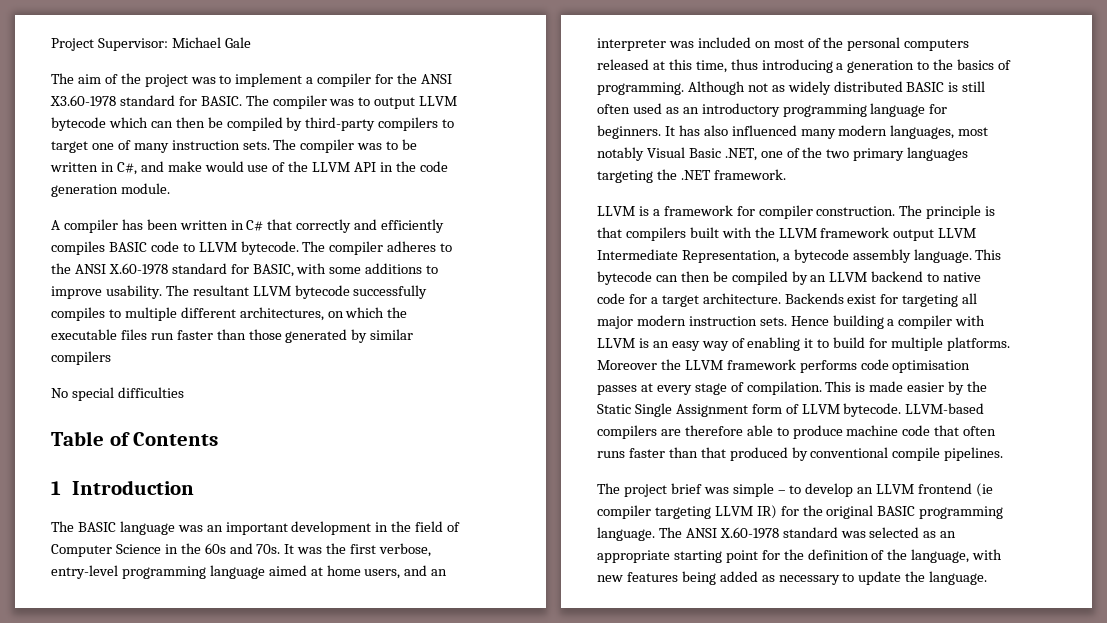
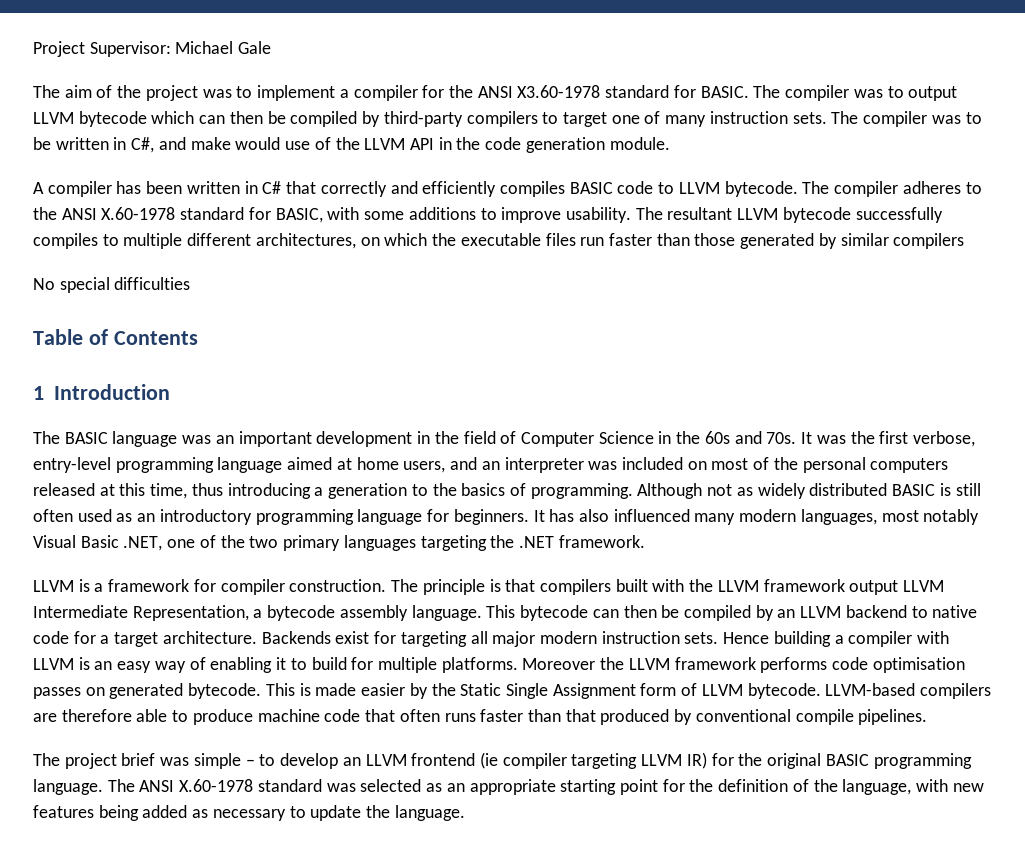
- Moreover the LLVM framework performs code optimisation passes at every stage of compilation.
+ Moreover the LLVM framework performs code optimisation passes on generated bytecode.

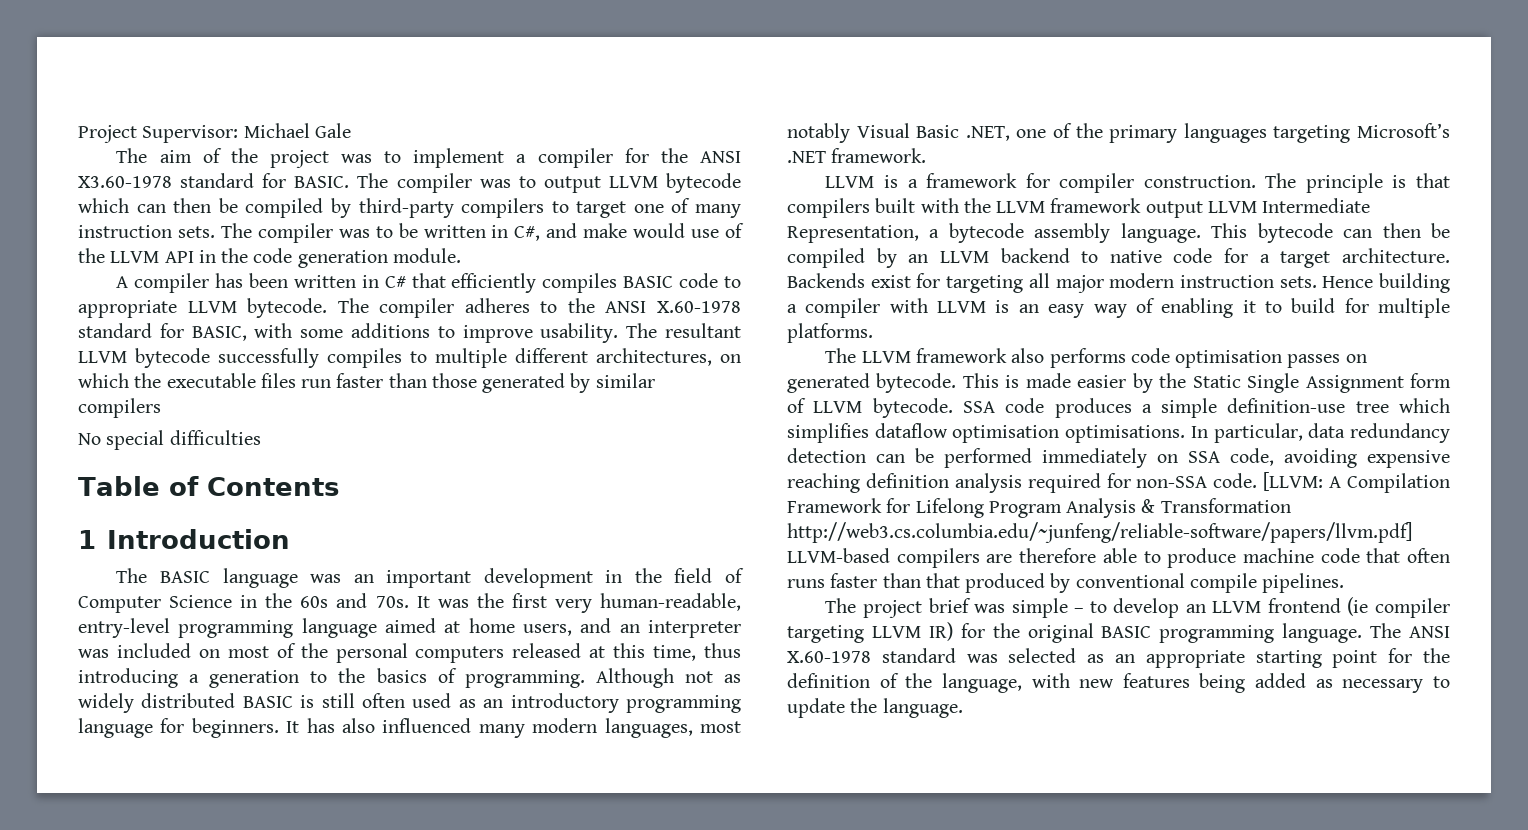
- A compiler has been written in C# that correctly and efficiently compiles BASIC code to LLVM bytecode.
+ A compiler has been written in C# that efficiently compiles BASIC code to appropriate LLVM bytecode.
- It was the first verbose, entry-level programming language aimed at home users, and an interpreter was included on most of the personal computers released at this time, thus introducing a generation to the basics of programming.
+ It was the first very human-readable, entry-level programming language aimed at home users, and an interpreter was included on most of the personal computers released at this time, thus introducing a generation to the basics of programming.
- It has also influenced many modern languages, most notably Visual Basic .NET, one of the two primary languages targeting the .NET framework.
+ It has also influenced many modern languages, most notably Visual Basic .NET, one of the primary languages targeting Microsoft’s .NET framework.
- Hence building a compiler with LLVM is an easy way of enabling it to build for multiple platforms. Moreover the LLVM framework performs code optimisation passes on generated bytecode.
+ Hence building a compiler with LLVM is an easy way of enabling it to build for multiple platforms.
+ The LLVM framework also performs code optimisation passes on generated bytecode.
- LLVM-based compilers are therefore able to produce machine code that often runs faster than that produced by conventional compile pipelines.
+ SSA code produces a simple definition-use tree which simplifies dataflow optimisation optimisations. In particular, data redundancy detection can be performed immediately on SSA code, avoiding expensive reaching definition analysis required for non-SSA code. [LLVM: A Compilation Framework for Lifelong Program Analysis & Transformation http://web3.cs.columbia.edu/~junfeng/reliable-software/papers/llvm.pdf] LLVM-based compilers are therefore able to produce machine code that often runs faster than that produced by conventional compile pipelines.

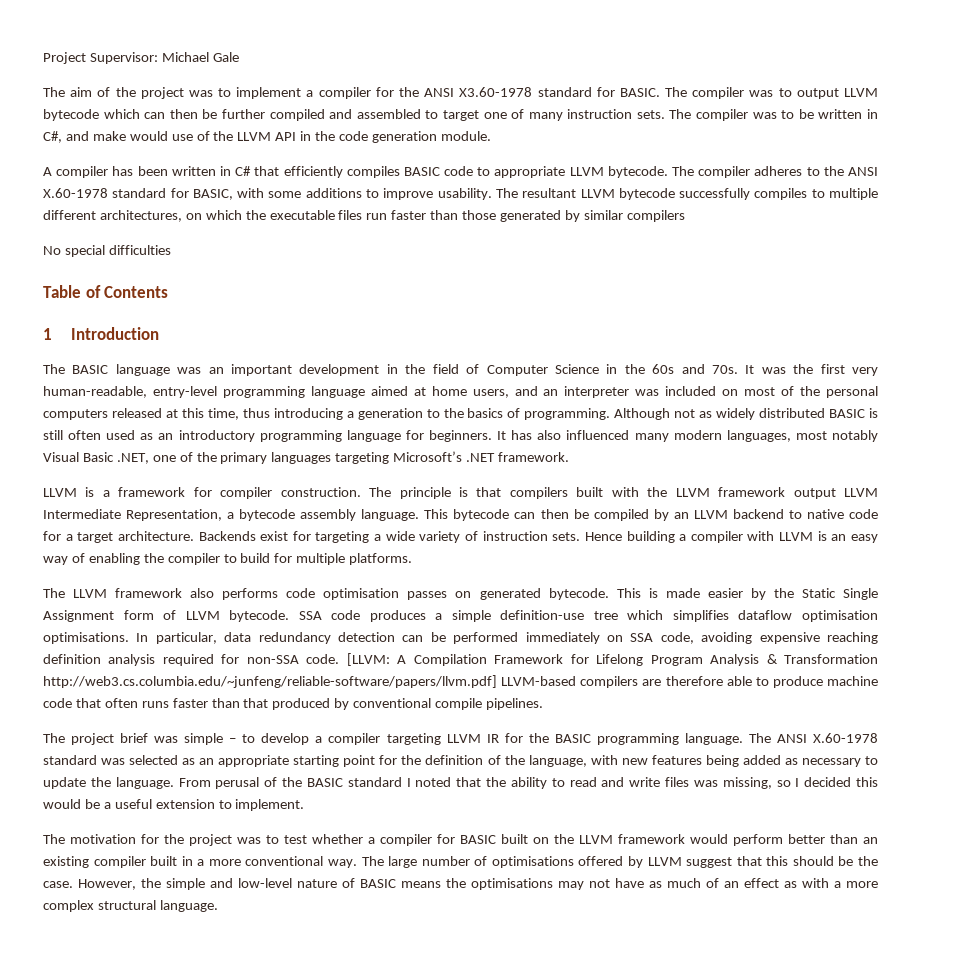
- The compiler was to output LLVM bytecode which can then be compiled by third-party compilers to target one of many instruction sets.
+ The compiler was to output LLVM bytecode which can then be further compiled and assembled to target one of many instruction sets.
- Backends exist for targeting all major modern instruction sets.
+ Backends exist for targeting a wide variety of instruction sets.
- Hence building a compiler with LLVM is an easy way of enabling it to build for multiple platforms.
+ Hence building a compiler with LLVM is an easy way of enabling the compiler to build for multiple platforms.
- The project brief was simple – to develop an LLVM frontend (ie compiler targeting LLVM IR) for the original BASIC programming language.
+ The project brief was simple – to develop a compiler targeting LLVM IR for the BASIC programming language.
+ From perusal of the BASIC standard I noted that the ability to read and write files was missing, so I decided this would be a useful extension to implement.
+ The motivation for the project was to test whether a compiler for BASIC built on the LLVM framework would perform better than an existing compiler built in a more conventional way. The large number of optimisations offered by LLVM suggest that this should be the case. However, the simple and low-level nature of BASIC means the optimisations may not have as much of an effect as with a more complex structural language.

